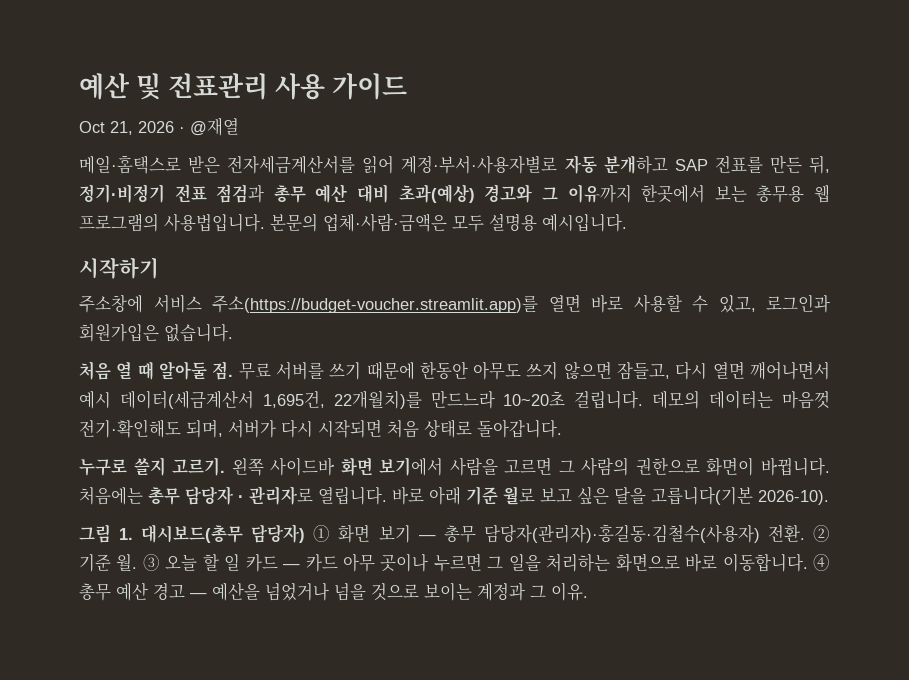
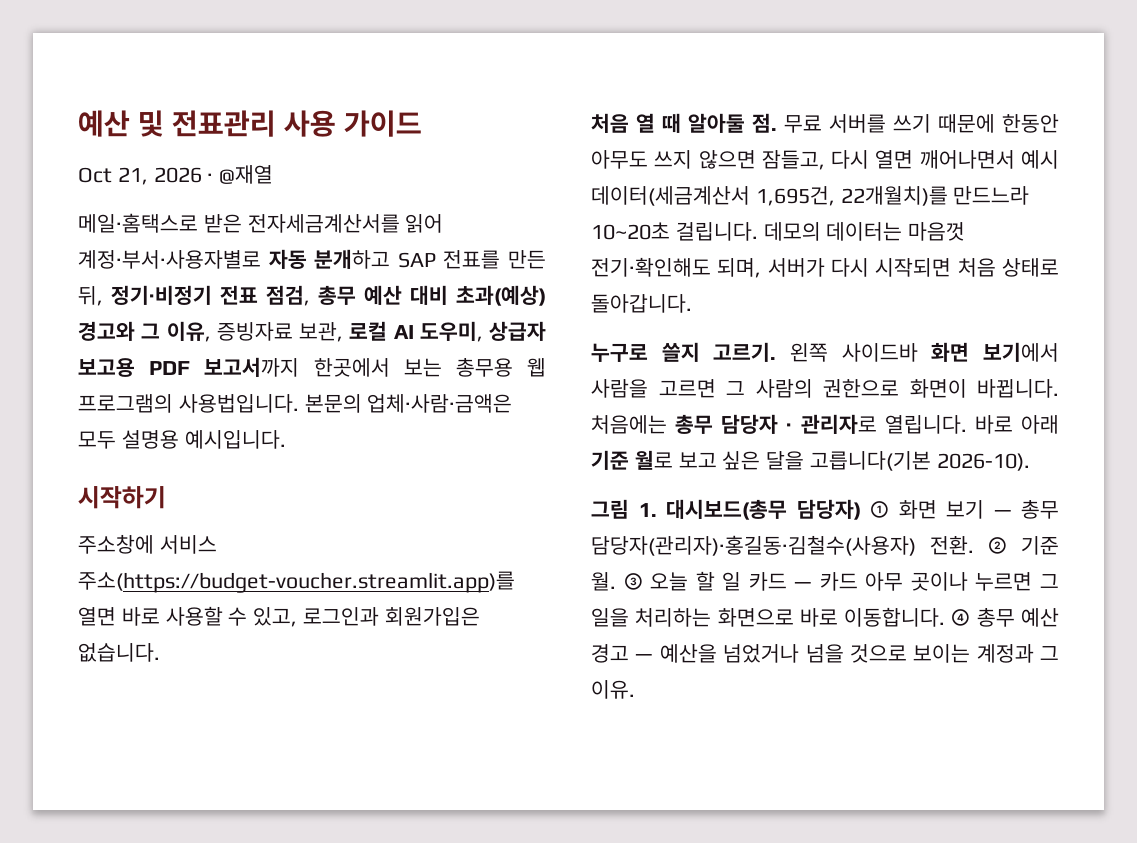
- 메일·홈택스로 받은 전자세금계산서를 읽어 계정·부서·사용자별로 자동 분개하고 SAP 전표를 만든 뒤, 정기·비정기 전표 점검과 총무 예산 대비 초과(예상) 경고와 그 이유까지 한곳에서 보는 총무용 웹 프로그램의 사용법입니다.
+ 메일·홈택스로 받은 전자세금계산서를 읽어 계정·부서·사용자별로 자동 분개하고 SAP 전표를 만든 뒤, 정기·비정기 전표 점검, 총무 예산 대비 초과(예상) 경고와 그 이유, 증빙자료 보관, 로컬 AI 도우미, 상급자 보고용 PDF 보고서까지 한곳에서 보는 총무용 웹 프로그램의 사용법입니다.

